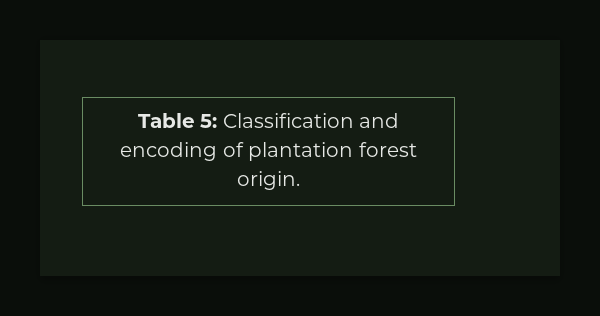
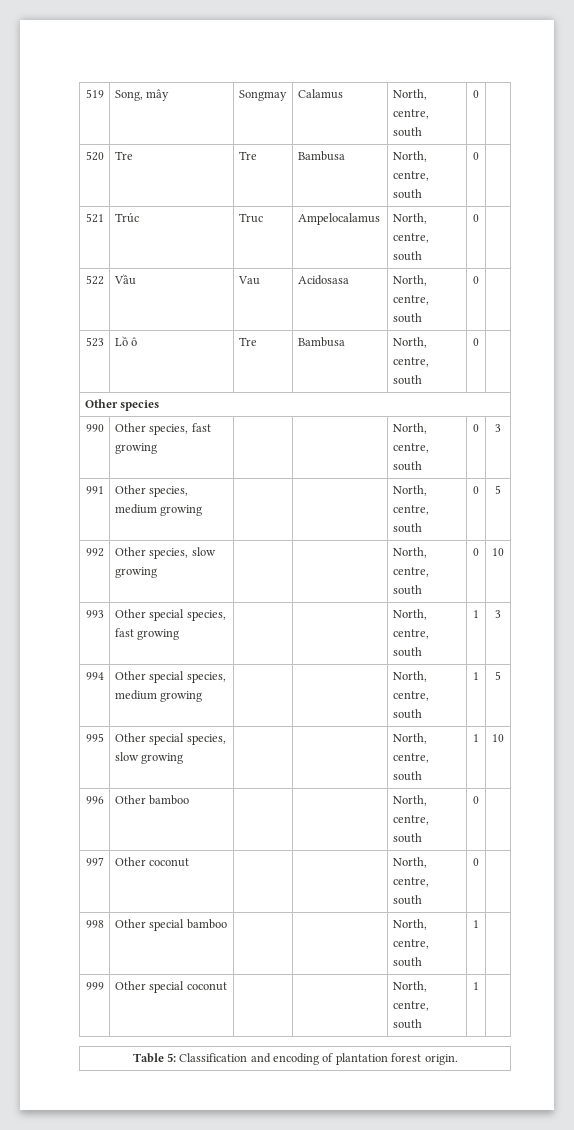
+ 519 | Song, mây | Songmay | Calamus | North, centre, south | 0 |
+ 520 | Tre | Tre | Bambusa | North, centre, south | 0 |
+ 521 | Trúc | Truc | Ampelocalamus | North, centre, south | 0 |
+ 522 | Vầu | Vau | Acidosasa | North, centre, south | 0 |
+ 523 | Lồ ô | Tre | Bambusa | North, centre, south | 0 |
+ Other species
+ 990 | Other species, fast growing | | | North, centre, south | 0 | 3
+ 991 | Other species, medium growing | | | North, centre, south | 0 | 5
+ 992 | Other species, slow growing | | | North, centre, south | 0 | 10
+ 993 | Other special species, fast growing | | | North, centre, south | 1 | 3
+ 994 | Other special species, medium growing | | | North, centre, south | 1 | 5
+ 995 | Other special species, slow growing | | | North, centre, south | 1 | 10
+ 996 | Other bamboo | | | North, centre, south | 0 |
+ 997 | Other coconut | | | North, centre, south | 0 |
+ 998 | Other special bamboo | | | North, centre, south | 1 |
+ 999 | Other special coconut | | | North, centre, south | 1 |

